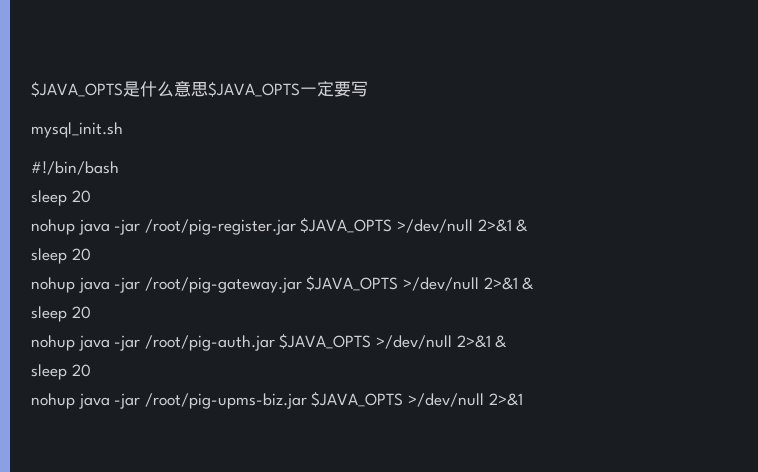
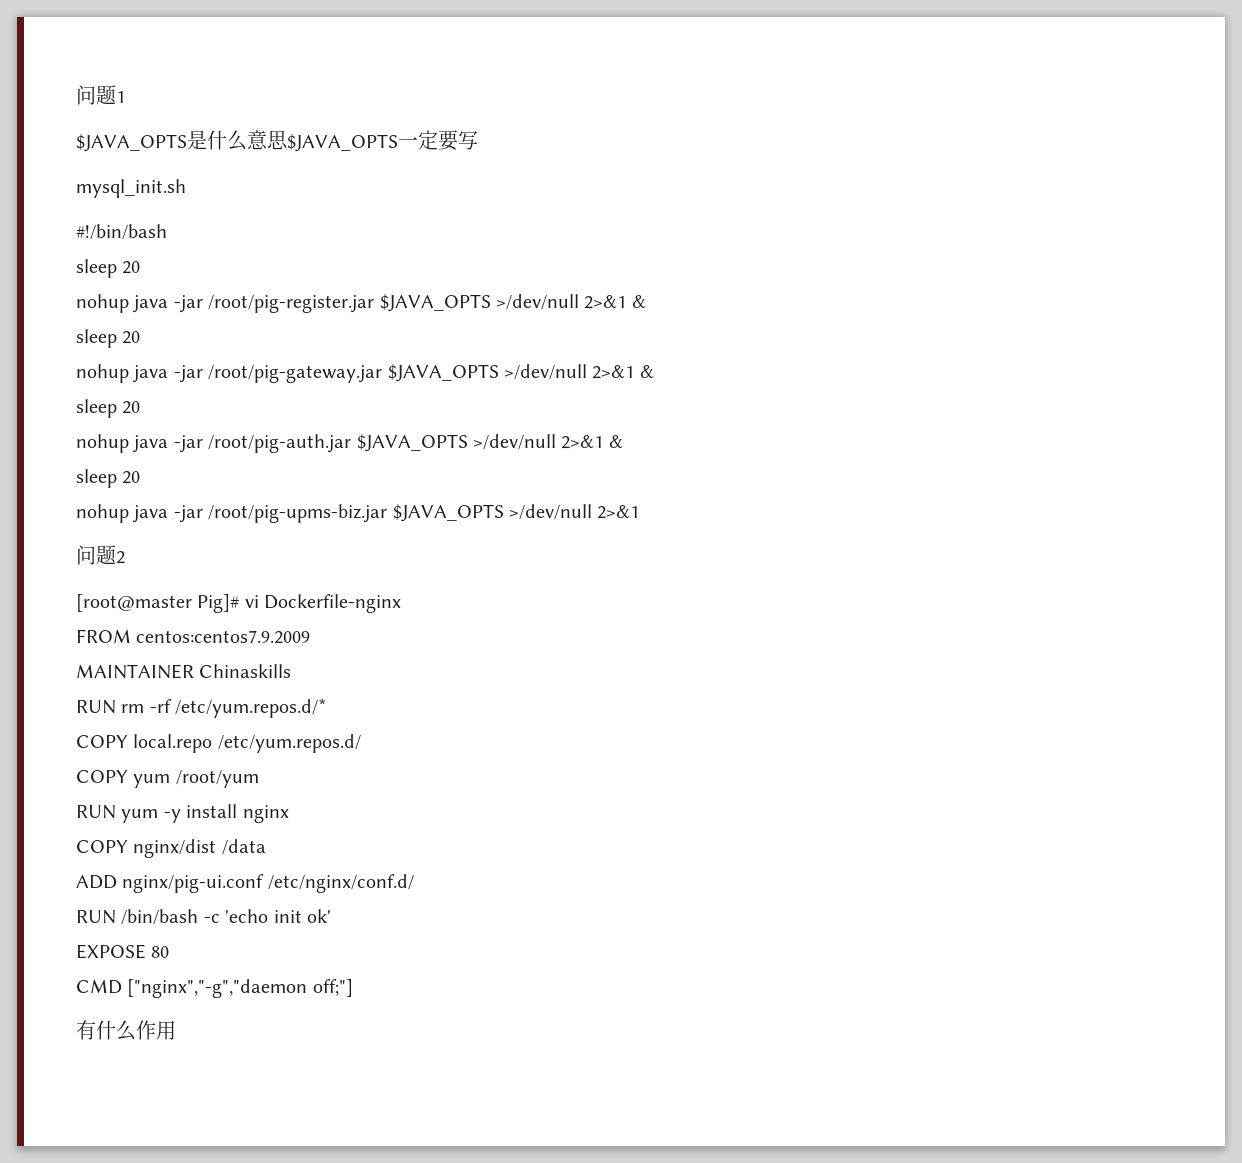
+ 问题1
+ 问题2
+ [root@master Pig]# vi Dockerfile-nginx
+ FROM centos:centos7.9.2009
+ MAINTAINER Chinaskills
+ RUN rm -rf /etc/yum.repos.d/*
+ COPY local.repo /etc/yum.repos.d/
+ COPY yum /root/yum
+ RUN yum -y install nginx
+ COPY nginx/dist /data
+ ADD nginx/pig-ui.conf /etc/nginx/conf.d/
+ RUN /bin/bash -c 'echo init ok'
+ EXPOSE 80
+ CMD ["nginx","-g","daemon off;"]
+ 有什么作用

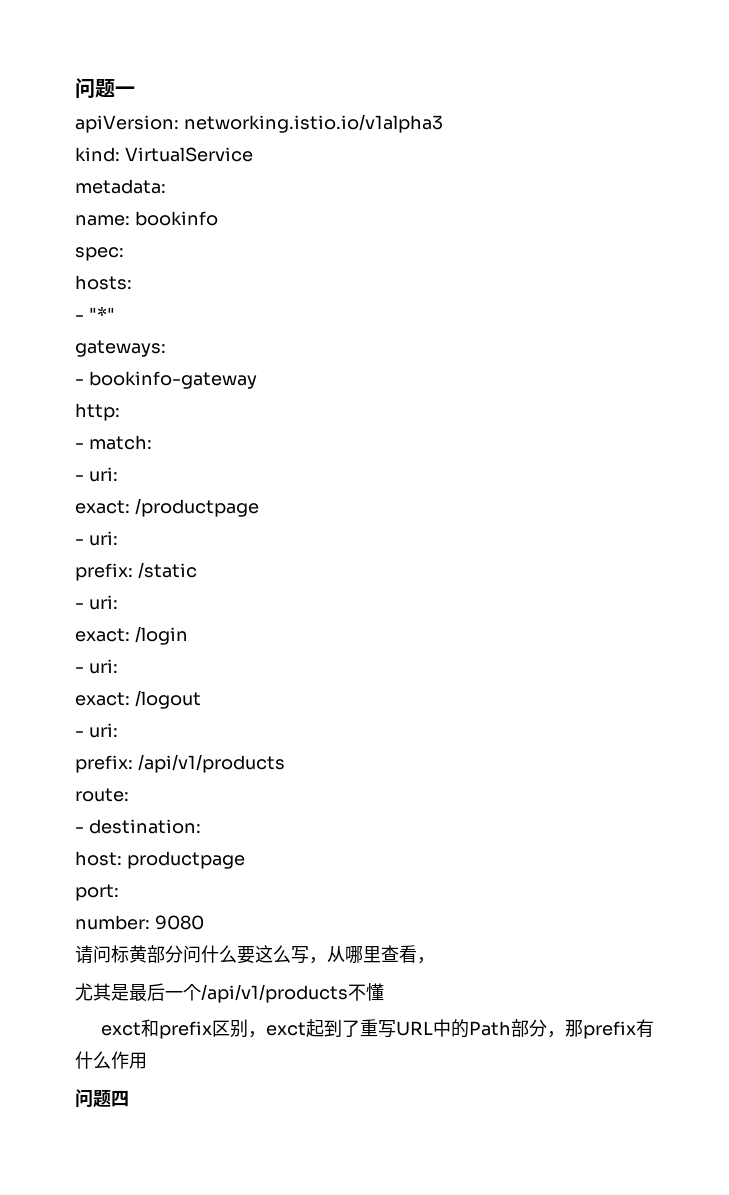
- 问题1
- $JAVA_OPTS是什么意思$JAVA_OPTS一定要写
- mysql_init.sh
- #!/bin/bash
- sleep 20
- nohup java -jar /root/pig-register.jar $JAVA_OPTS >/dev/null 2>&1 &
- sleep 20
- nohup java -jar /root/pig-gateway.jar $JAVA_OPTS >/dev/null 2>&1 &
- sleep 20
- nohup java -jar /root/pig-auth.jar $JAVA_OPTS >/dev/null 2>&1 &
- sleep 20
- nohup java -jar /root/pig-upms-biz.jar $JAVA_OPTS >/dev/null 2>&1
- 问题2
- [root@master Pig]# vi Dockerfile-nginx
- FROM centos:centos7.9.2009
- MAINTAINER Chinaskills
- RUN rm -rf /etc/yum.repos.d/*
- COPY local.repo /etc/yum.repos.d/
- COPY yum /root/yum
- RUN yum -y install nginx
- COPY nginx/dist /data
- ADD nginx/pig-ui.conf /etc/nginx/conf.d/
- RUN /bin/bash -c 'echo init ok'
- EXPOSE 80
- CMD ["nginx","-g","daemon off;"]
- 有什么作用
+ 问题一
+ apiVersion: networking.istio.io/v1alpha3
+ kind: VirtualService
+ metadata:
+ name: bookinfo
+ spec:
+ hosts:
+ - "*"
+ gateways:
+ - bookinfo-gateway
+ http:
+ - match:
+ - uri:
+ exact: /productpage
+ - uri:
+ prefix: /static
+ - uri:
+ exact: /login
+ - uri:
+ exact: /logout
+ - uri:
+ prefix: /api/v1/products
+ route:
+ - destination:
+ host: productpage
+ port:
+ number: 9080
+ 请问标黄部分问什么要这么写，从哪里查看，
+ 尤其是最后一个/api/v1/products不懂
+ exct和prefix区别，exct起到了重写URL中的Path部分，那prefix有什么作用
+ 问题四

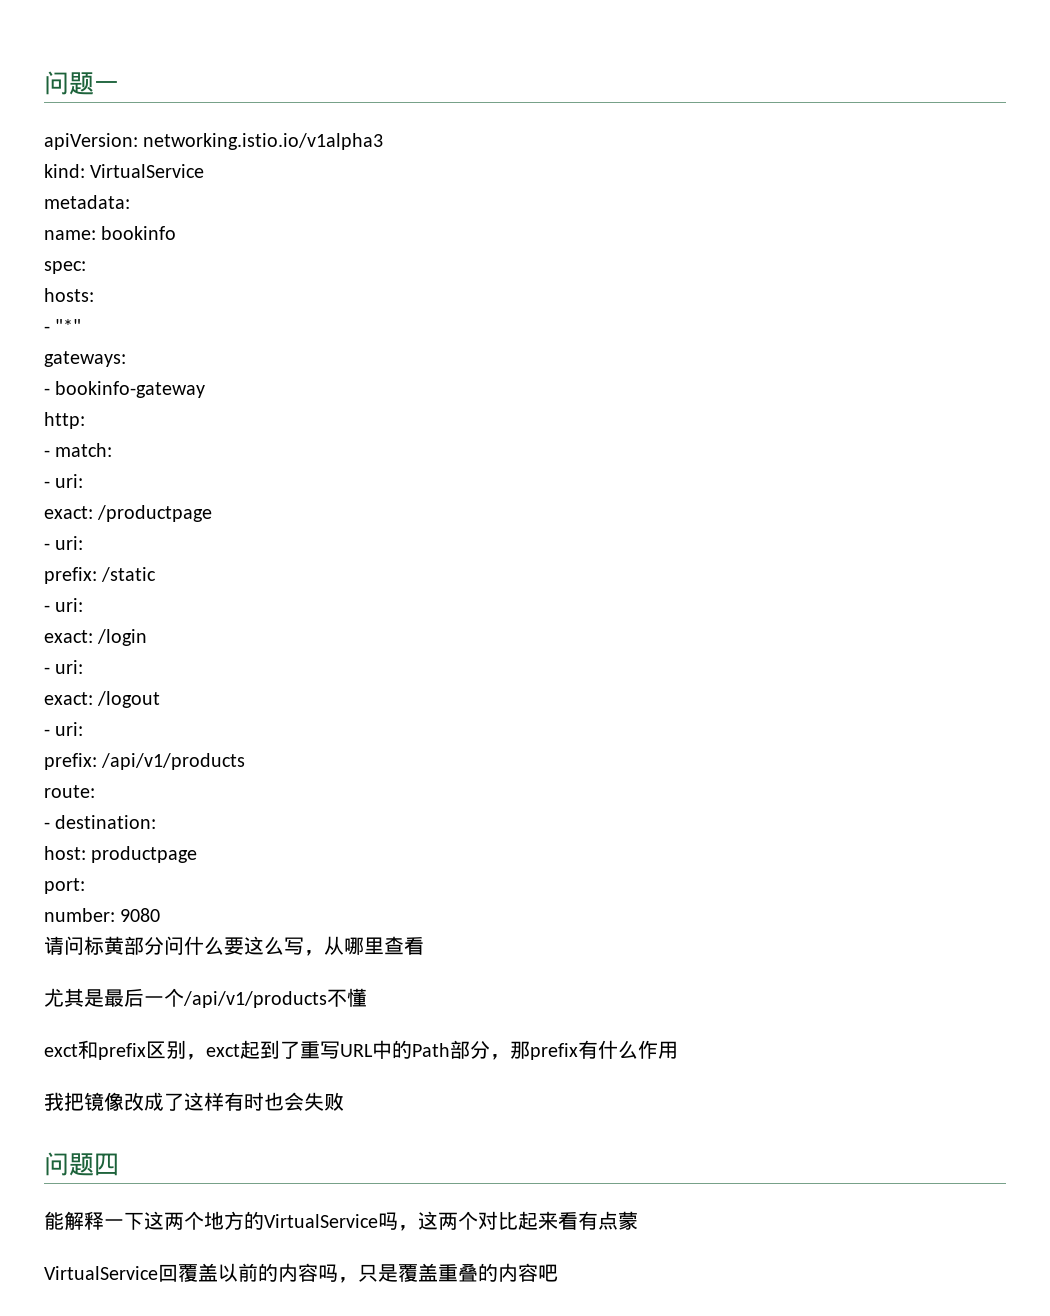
- 请问标黄部分问什么要这么写，从哪里查看，
+ 请问标黄部分问什么要这么写，从哪里查看
+ 我把镜像改成了这样有时也会失败
  问题四
+ 能解释一下这两个地方的VirtualService吗，这两个对比起来看有点蒙
+ VirtualService回覆盖以前的内容吗，只是覆盖重叠的内容吧

